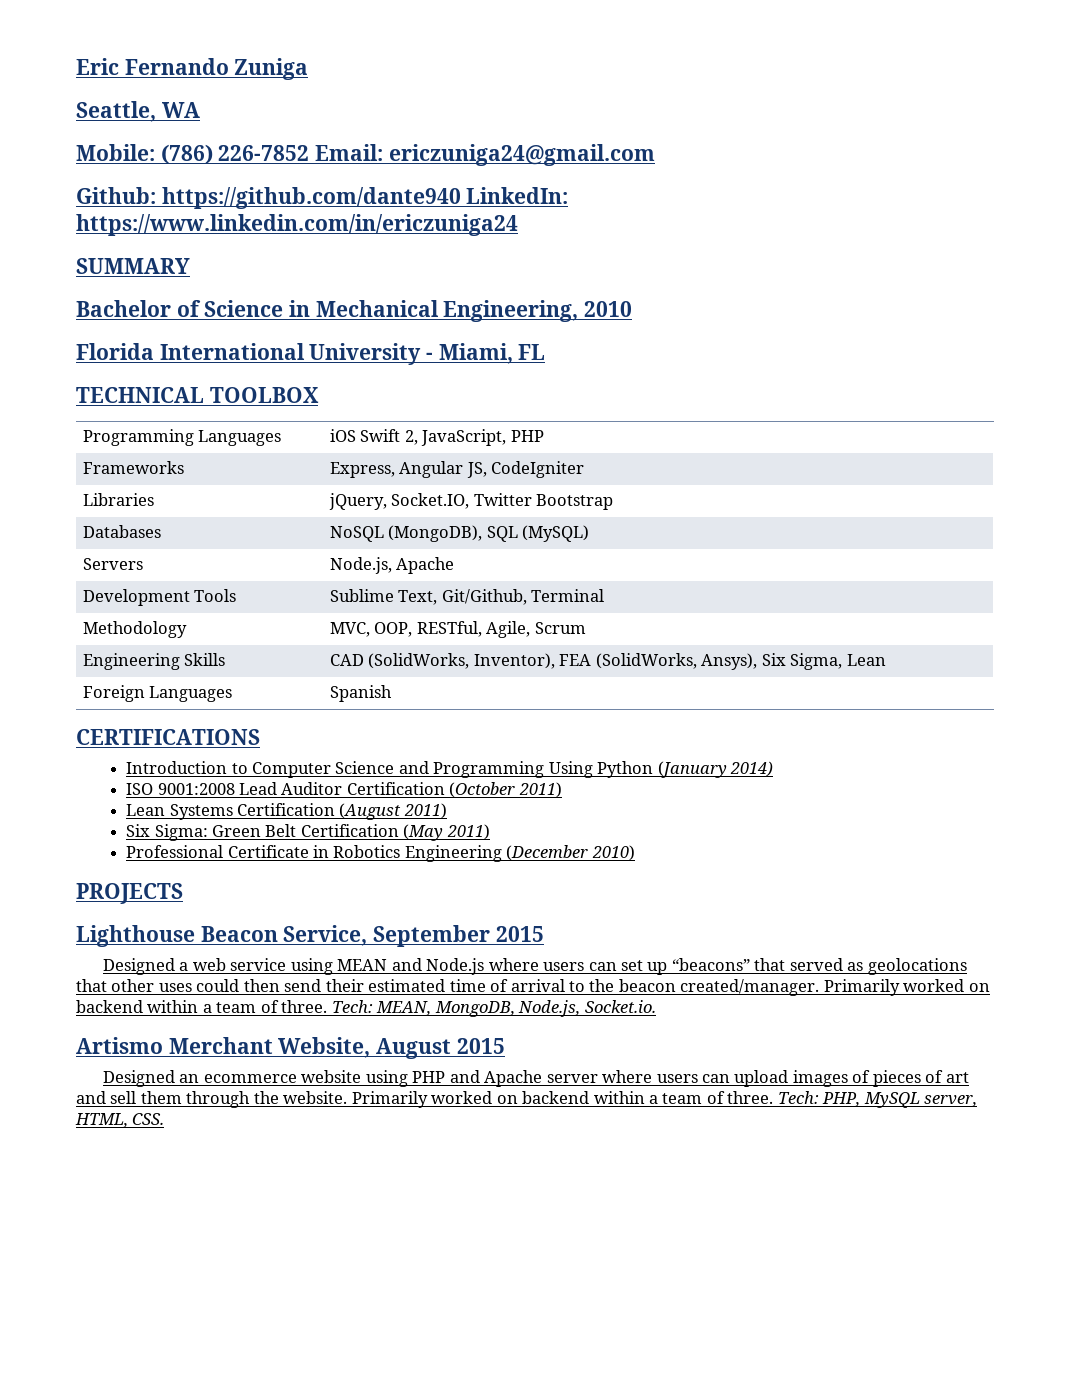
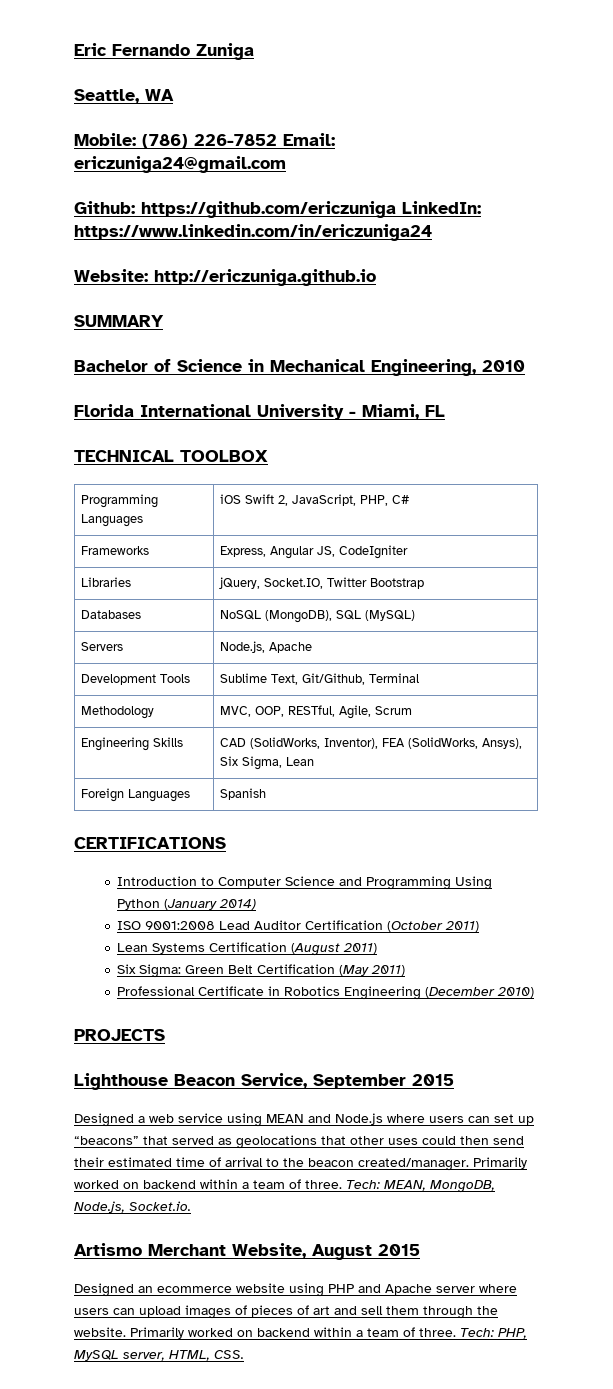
- Github: https://github.com/dante940 LinkedIn: https://www.linkedin.com/in/ericzuniga24
+ Github: https://github.com/ericzuniga LinkedIn: https://www.linkedin.com/in/ericzuniga24
+ Website: http://ericzuniga.github.io
- Programming Languages | iOS Swift 2, JavaScript, PHP
+ Programming Languages | iOS Swift 2, JavaScript, PHP, C#

